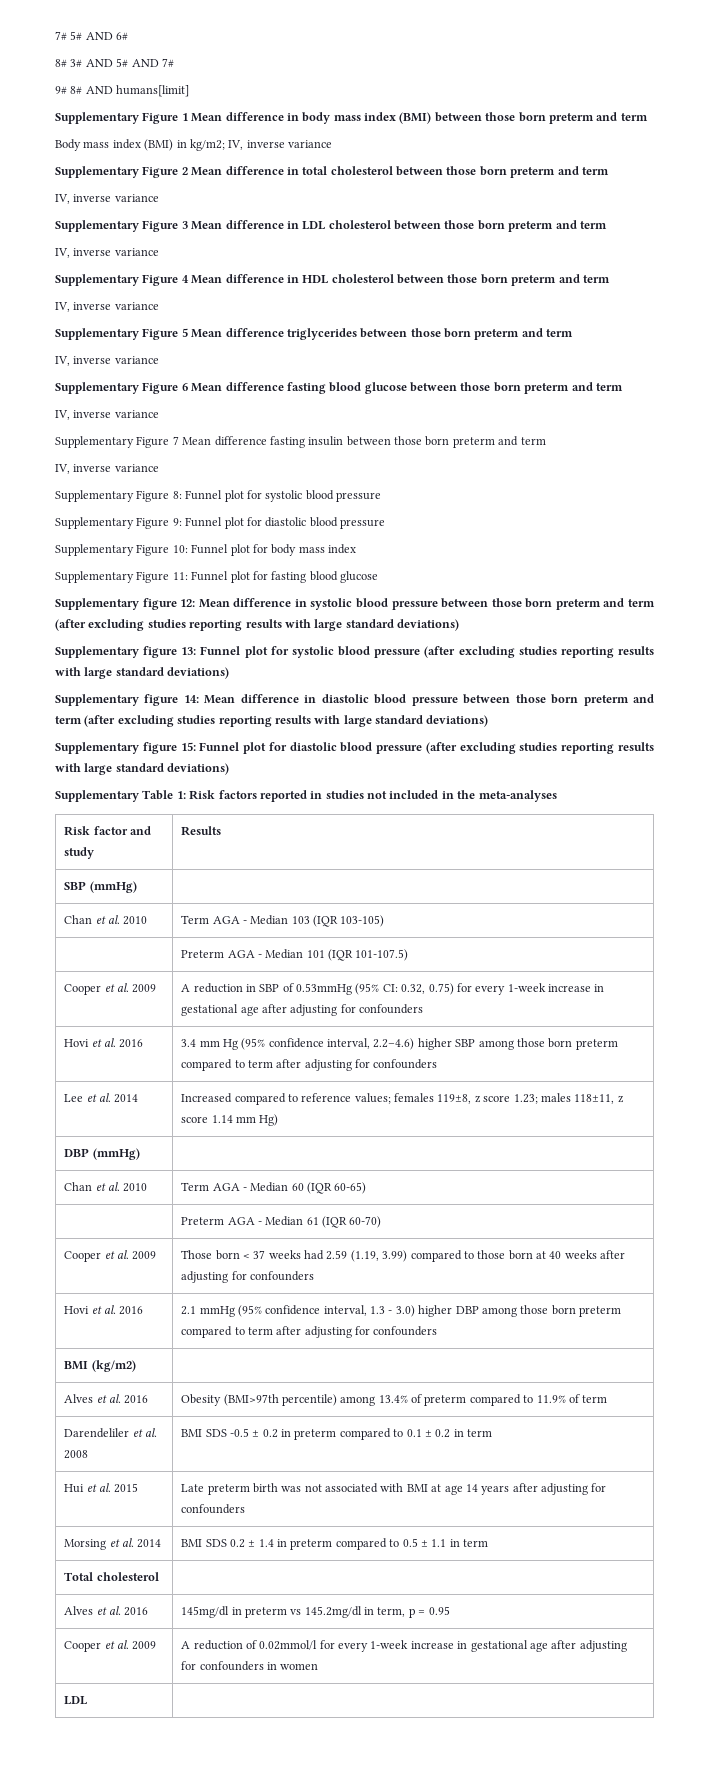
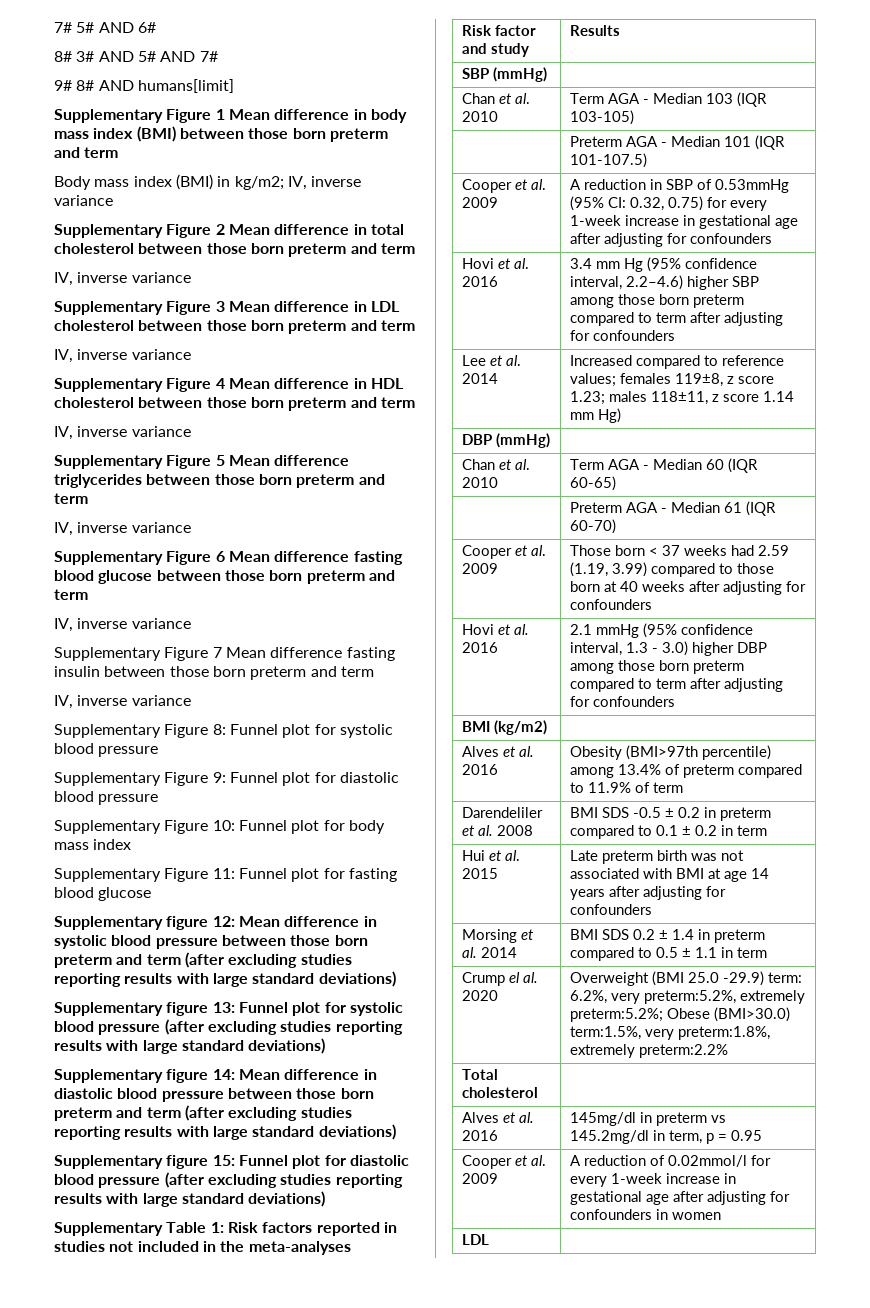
+ Crump el al. 2020 | Overweight (BMI 25.0 -29.9) term: 6.2%, very preterm:5.2%, extremely preterm:5.2%; Obese (BMI>30.0) term:1.5%, very preterm:1.8%, extremely preterm:2.2%

